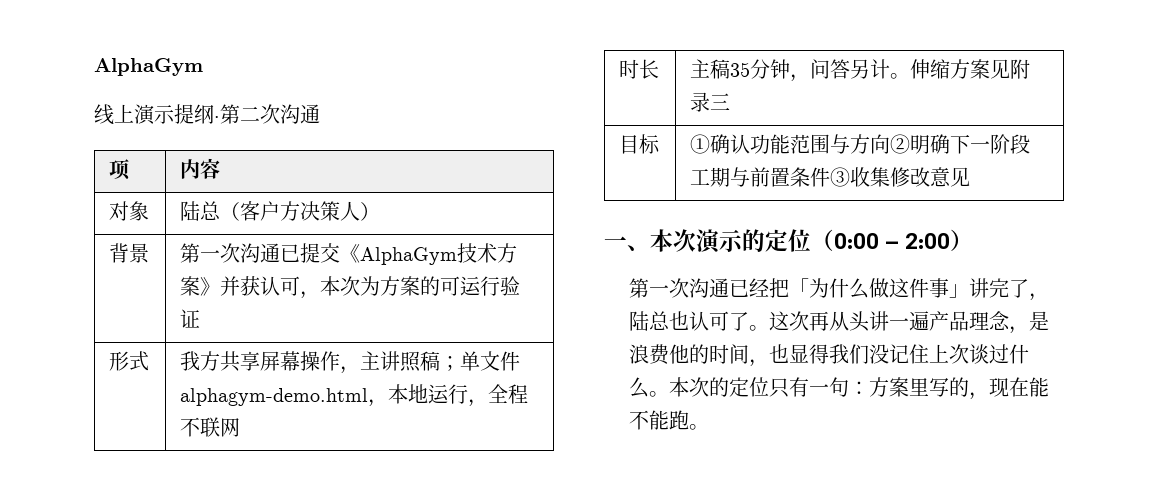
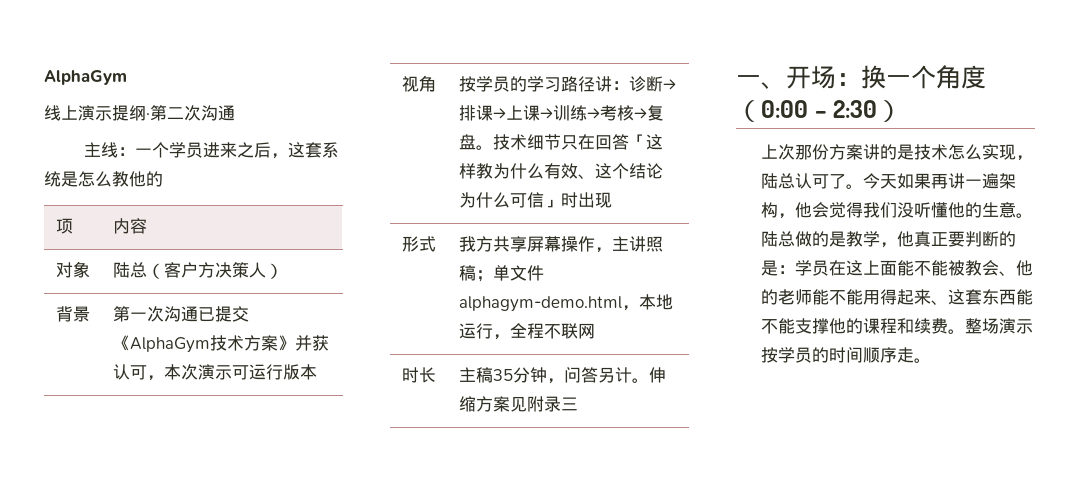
+ 主线：一个学员进来之后，这套系统是怎么教他的
- 背景 | 第一次沟通已提交《AlphaGym技术方案》并获认可，本次为方案的可运行验证
+ 背景 | 第一次沟通已提交《AlphaGym技术方案》并获认可，本次演示可运行版本
+ 视角 | 按学员的学习路径讲：诊断→排课→上课→训练→考核→复盘。技术细节只在回答「这样教为什么有效、这个结论为什么可信」时出现
- 目标 | ①确认功能范围与方向②明确下一阶段工期与前置条件③收集修改意见
- 一、本次演示的定位（0:00 – 2:00）
- 第一次沟通已经把「为什么做这件事」讲完了，陆总也认可了。这次再从头讲一遍产品理念，是浪费他的时间，也显得我们没记住上次谈过什么。本次的定位只有一句：方案里写的，现在能不能跑。
+ 一、开场：换一个角度（0:00 – 2:30）
+ 上次那份方案讲的是技术怎么实现，陆总认可了。今天如果再讲一遍架构，他会觉得我们没听懂他的生意。陆总做的是教学，他真正要判断的是：学员在这上面能不能被教会、他的老师能不能用得起来、这套东西能不能支撑他的课程和续费。整场演示按学员的时间顺序走。

